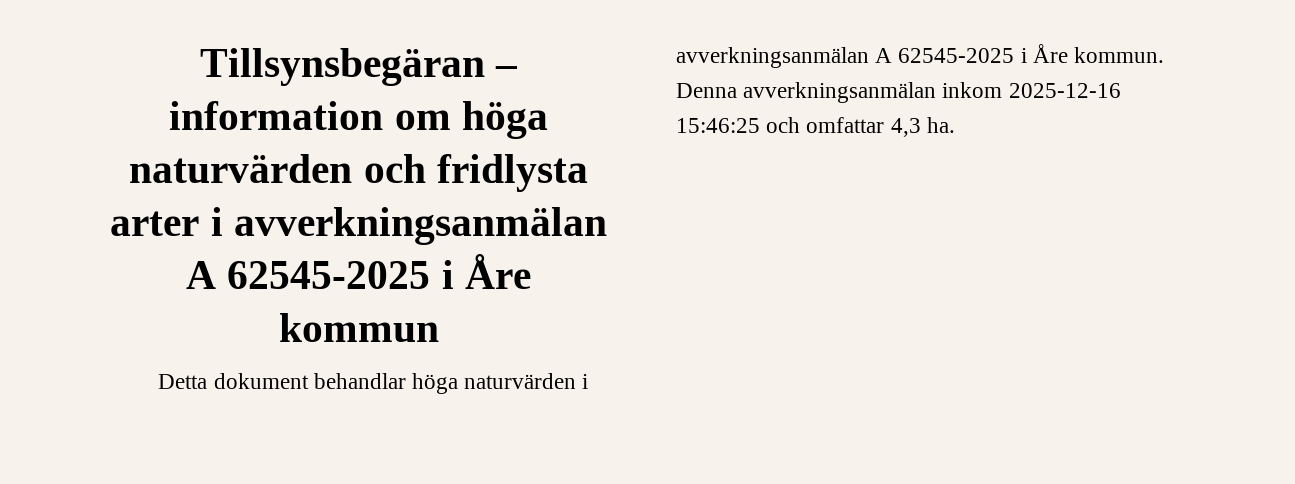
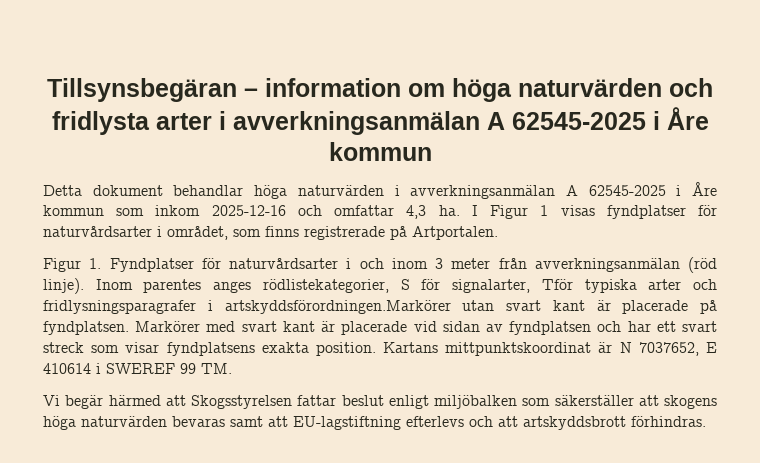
- Detta dokument behandlar höga naturvärden i avverkningsanmälan A 62545-2025 i Åre kommun. Denna avverkningsanmälan inkom 2025-12-16 15:46:25 och omfattar 4,3 ha.
+ Detta dokument behandlar höga naturvärden i avverkningsanmälan A 62545-2025 i Åre kommun som inkom 2025-12-16 och omfattar 4,3 ha.
+ I Figur 1 visas fyndplatser för naturvårdsarter i området, som finns registrerade på Artportalen.
+ Figur 1. Fyndplatser för naturvårdsarter i och inom 3 meter från avverkningsanmälan (röd linje). Inom parentes anges rödlistekategorier, S för signalarter, Tför typiska arter och fridlysningsparagrafer i artskyddsförordningen.Markörer utan svart kant är placerade på fyndplatsen. Markörer med svart kant är placerade vid sidan av fyndplatsen och har ett svart streck som visar fyndplatsens exakta position. Kartans mittpunktskoordinat är N 7037652, E 410614 i SWEREF 99 TM.
+ Vi begär härmed att Skogsstyrelsen fattar beslut enligt miljöbalken som säkerställer att skogens höga naturvärden bevaras samt att EU-lagstiftning efterlevs och att artskyddsbrott förhindras.

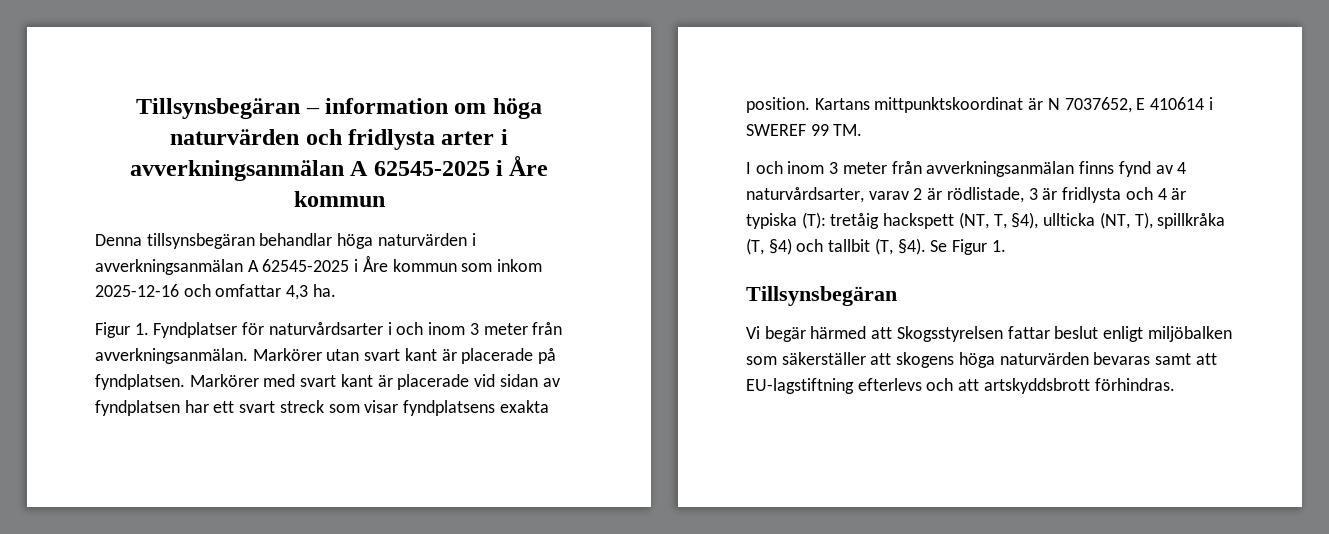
- Detta dokument behandlar höga naturvärden i avverkningsanmälan A 62545-2025 i Åre kommun som inkom 2025-12-16 och omfattar 4,3 ha. I Figur 1 visas fyndplatser för naturvårdsarter i området, som finns registrerade på Artportalen.
+ Denna tillsynsbegäran behandlar höga naturvärden i avverkningsanmälan A 62545-2025 i Åre kommun som inkom 2025-12-16 och omfattar 4,3 ha.
- Figur 1. Fyndplatser för naturvårdsarter i och inom 3 meter från avverkningsanmälan (röd linje). Inom parentes anges rödlistekategorier, S för signalarter, Tför typiska arter och fridlysningsparagrafer i artskyddsförordningen.Markörer utan svart kant är placerade på fyndplatsen.
+ Figur 1. Fyndplatser för naturvårdsarter i och inom 3 meter från avverkningsanmälan. Markörer utan svart kant är placerade på fyndplatsen.
- Markörer med svart kant är placerade vid sidan av fyndplatsen och har ett svart streck som visar fyndplatsens exakta position.
+ Markörer med svart kant är placerade vid sidan av fyndplatsen har ett svart streck som visar fyndplatsens exakta position.
+ I och inom 3 meter från avverkningsanmälan finns fynd av 4 naturvårdsarter, varav 2 är rödlistade, 3 är fridlysta och 4 är typiska (T): tretåig hackspett (NT, T, §4), ullticka (NT, T), spillkråka (T, §4) och tallbit (T, §4). Se Figur 1.
+ Tillsynsbegäran

